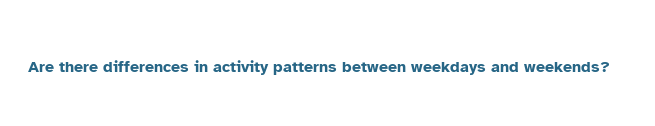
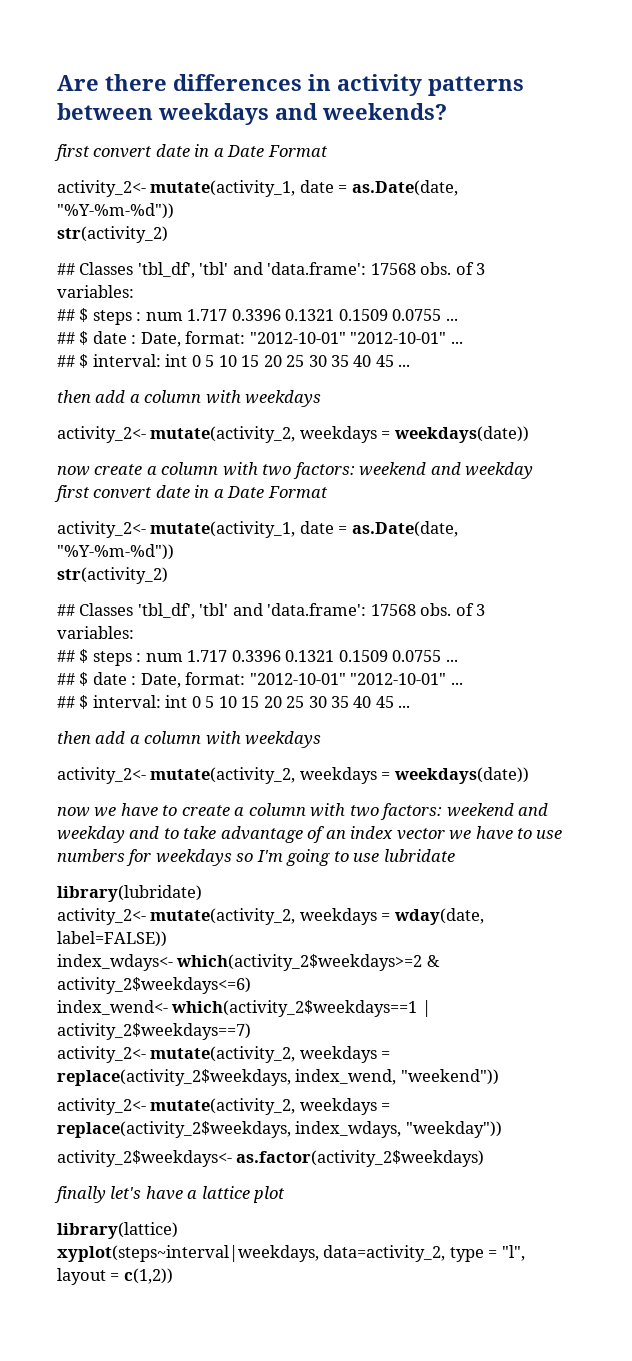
  Are there differences in activity patterns between weekdays and weekends?
+ first convert date in a Date Format
+ activity_2<- mutate(activity_1, date = as.Date(date, "%Y-%m-%d"))
+ str(activity_2)
+ ## Classes 'tbl_df', 'tbl' and 'data.frame': 17568 obs. of 3 variables:
+ ## $ steps : num 1.717 0.3396 0.1321 0.1509 0.0755 ...
+ ## $ date : Date, format: "2012-10-01" "2012-10-01" ...
+ ## $ interval: int 0 5 10 15 20 25 30 35 40 45 ...
+ then add a column with weekdays
+ activity_2<- mutate(activity_2, weekdays = weekdays(date))
+ now create a column with two factors: weekend and weekday first convert date in a Date Format
+ activity_2<- mutate(activity_1, date = as.Date(date, "%Y-%m-%d"))
+ str(activity_2)
+ ## Classes 'tbl_df', 'tbl' and 'data.frame': 17568 obs. of 3 variables:
+ ## $ steps : num 1.717 0.3396 0.1321 0.1509 0.0755 ...
+ ## $ date : Date, format: "2012-10-01" "2012-10-01" ...
+ ## $ interval: int 0 5 10 15 20 25 30 35 40 45 ...
+ then add a column with weekdays
+ activity_2<- mutate(activity_2, weekdays = weekdays(date))
+ now we have to create a column with two factors: weekend and weekday and to take advantage of an index vector we have to use numbers for weekdays so I'm going to use lubridate
+ library(lubridate)
+ activity_2<- mutate(activity_2, weekdays = wday(date, label=FALSE))
+ index_wdays<- which(activity_2$weekdays>=2 & activity_2$weekdays<=6)
+ index_wend<- which(activity_2$weekdays==1 | activity_2$weekdays==7)
+ activity_2<- mutate(activity_2, weekdays = replace(activity_2$weekdays, index_wend, "weekend"))
+ activity_2<- mutate(activity_2, weekdays = replace(activity_2$weekdays, index_wdays, "weekday"))
+ activity_2$weekdays<- as.factor(activity_2$weekdays)
+ finally let's have a lattice plot
+ library(lattice)
+ xyplot(steps~interval|weekdays, data=activity_2, type = "l", layout = c(1,2))

